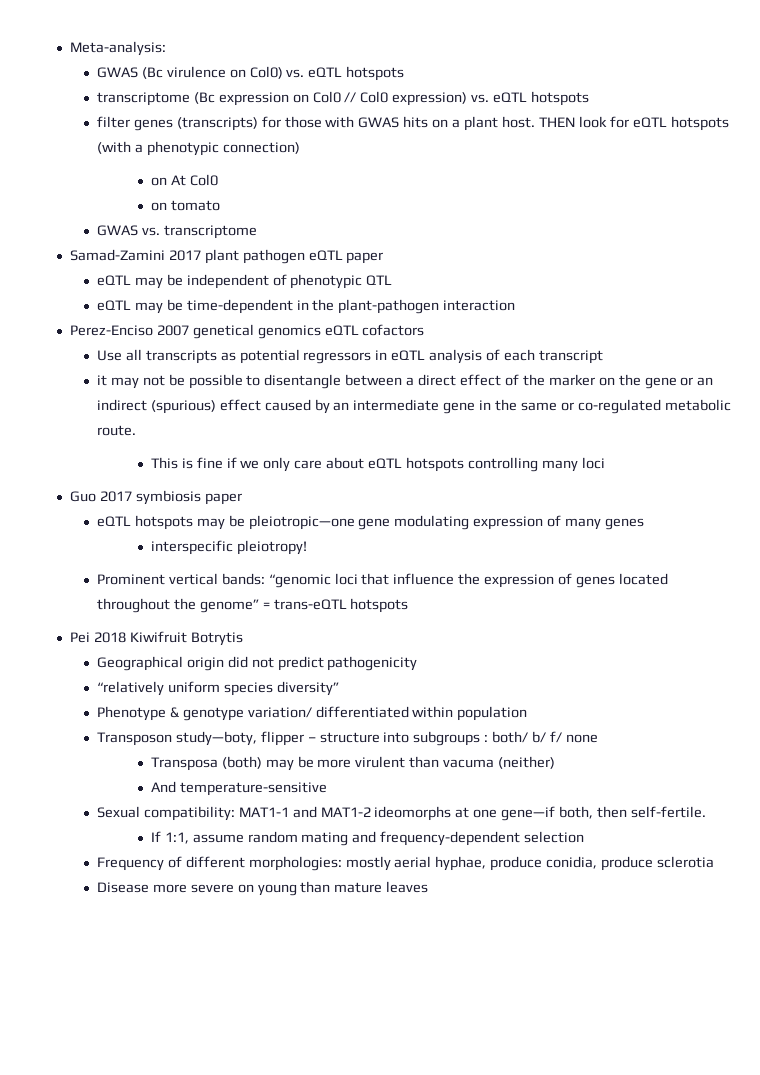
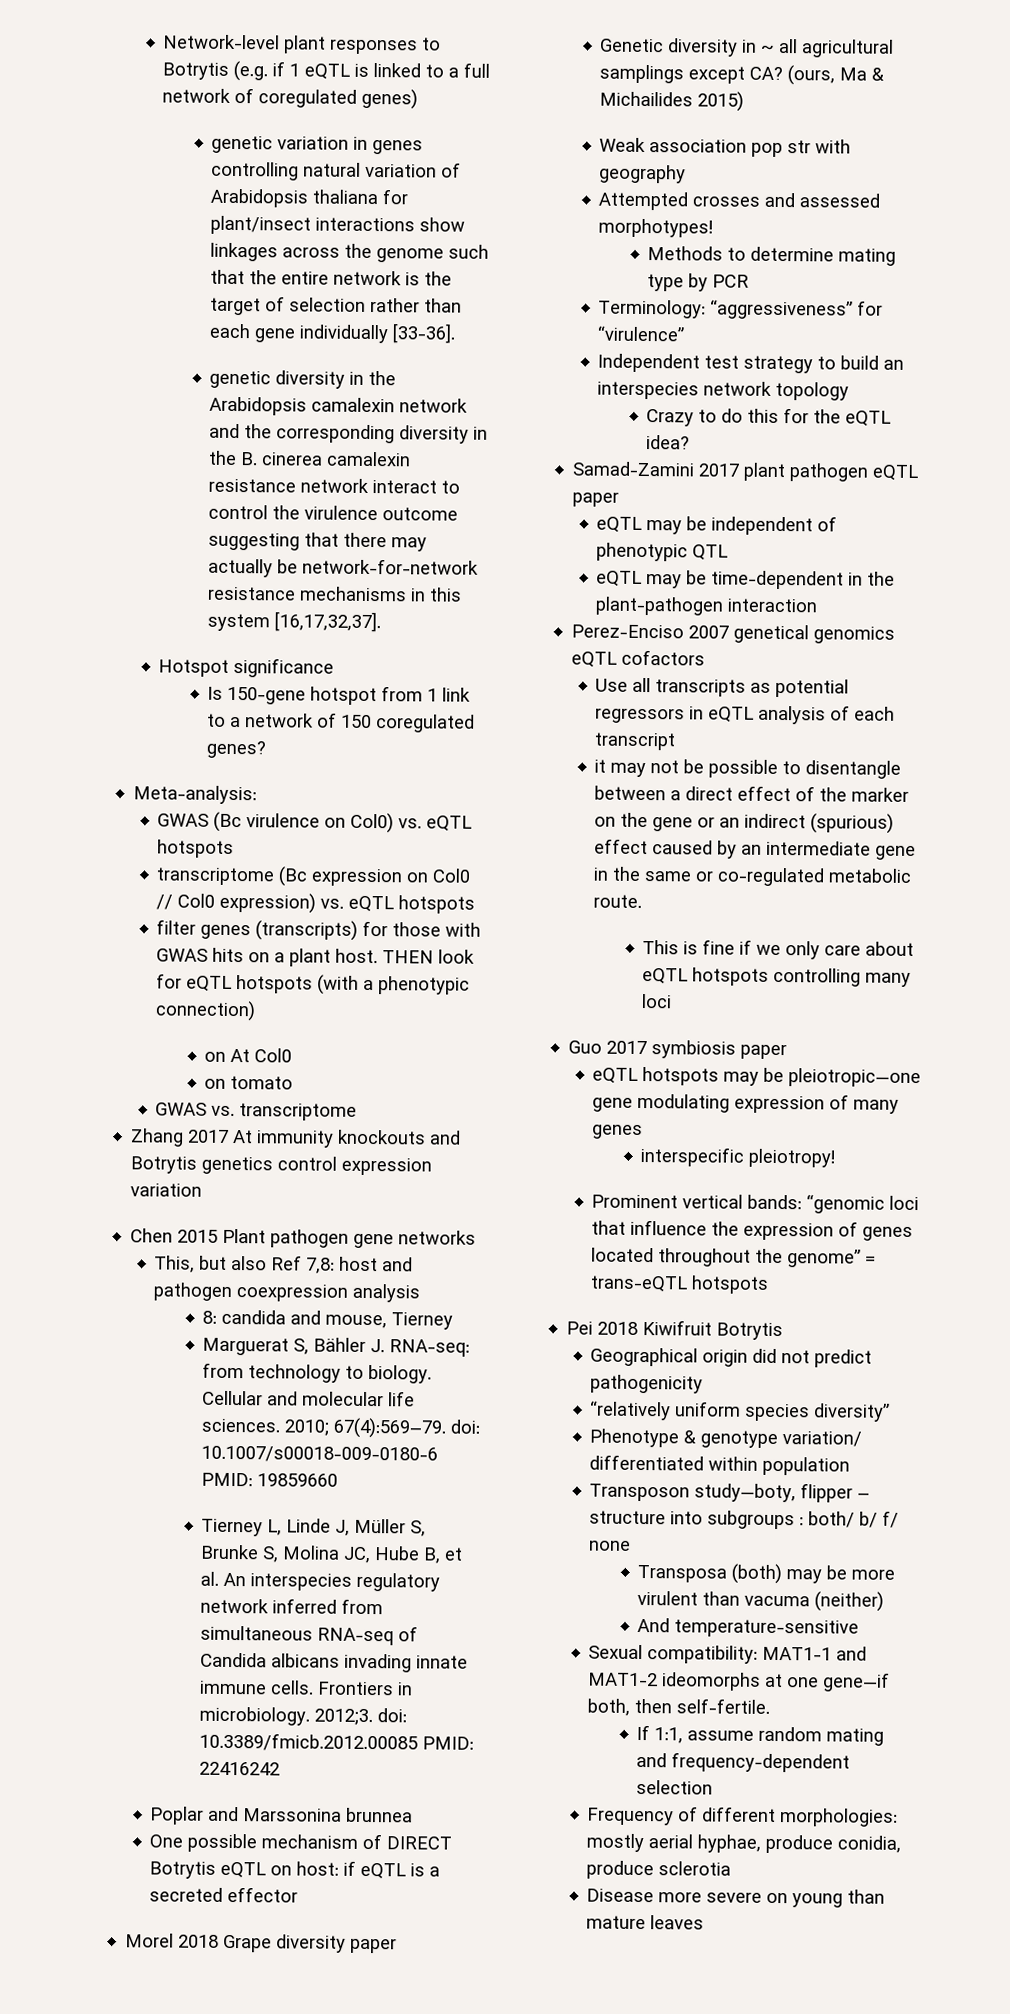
+ Network-level plant responses to Botrytis (e.g. if 1 eQTL is linked to a full network of coregulated genes)
+ genetic variation in genes controlling natural variation of Arabidopsis thaliana for plant/insect interactions show linkages across the genome such that the entire network is the target of selection rather than each gene individually [33-36].
+ genetic diversity in the Arabidopsis camalexin network and the corresponding diversity in the B. cinerea camalexin resistance network interact to control the virulence outcome suggesting that there may actually be network-for-network resistance mechanisms in this system [16,17,32,37].
+ Hotspot significance
+ Is 150-gene hotspot from 1 link to a network of 150 coregulated genes?
+ Zhang 2017 At immunity knockouts and Botrytis genetics control expression variation
+ Chen 2015 Plant pathogen gene networks
+ This, but also Ref 7,8: host and pathogen coexpression analysis
+ 8: candida and mouse, Tierney
+ Marguerat S, Bähler J. RNA-seq: from technology to biology. Cellular and molecular life sciences. 2010; 67(4):569–79. doi: 10.1007/s00018-009-0180-6 PMID: 19859660
+ Tierney L, Linde J, Müller S, Brunke S, Molina JC, Hube B, et al. An interspecies regulatory network inferred from simultaneous RNA-seq of Candida albicans invading innate immune cells. Frontiers in microbiology. 2012;3. doi: 10.3389/fmicb.2012.00085 PMID: 22416242
+ Poplar and Marssonina brunnea
+ One possible mechanism of DIRECT Botrytis eQTL on host: if eQTL is a secreted effector
+ Morel 2018 Grape diversity paper
+ Genetic diversity in ~ all agricultural samplings except CA? (ours, Ma & Michailides 2015)
+ Weak association pop str with geography
+ Attempted crosses and assessed morphotypes!
+ Methods to determine mating type by PCR
+ Terminology: “aggressiveness” for “virulence”
+ Independent test strategy to build an interspecies network topology
+ Crazy to do this for the eQTL idea?

